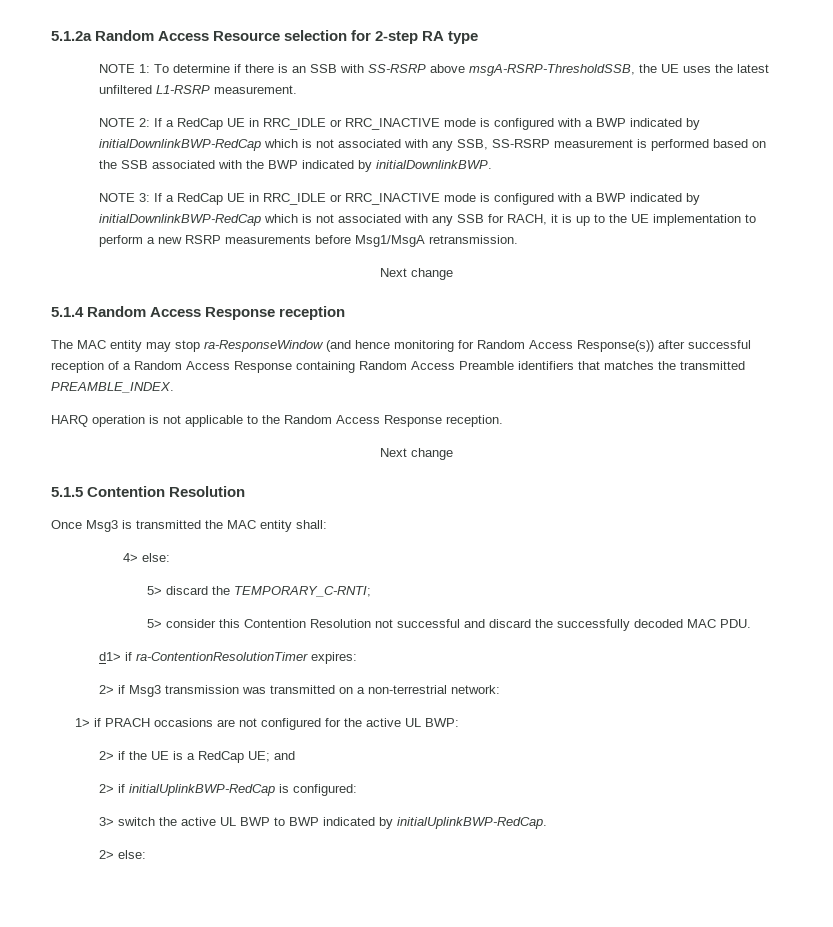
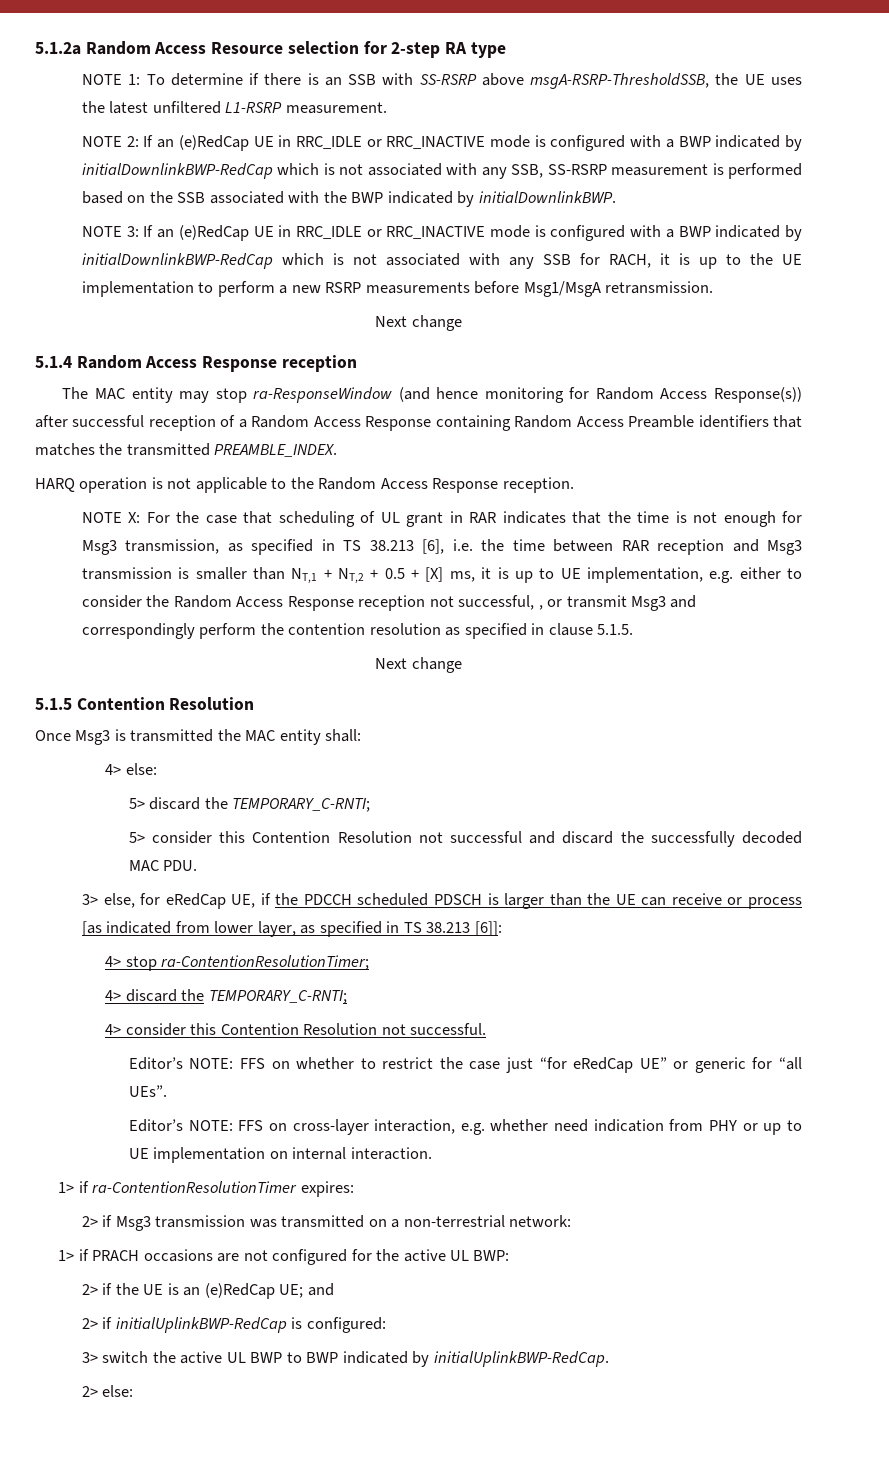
- NOTE 2: If a RedCap UE in RRC_IDLE or RRC_INACTIVE mode is configured with a BWP indicated by initialDownlinkBWP-RedCap which is not associated with any SSB, SS-RSRP measurement is performed based on the SSB associated with the BWP indicated by initialDownlinkBWP.
+ NOTE 2: If an (e)RedCap UE in RRC_IDLE or RRC_INACTIVE mode is configured with a BWP indicated by initialDownlinkBWP-RedCap which is not associated with any SSB, SS-RSRP measurement is performed based on the SSB associated with the BWP indicated by initialDownlinkBWP.
- NOTE 3: If a RedCap UE in RRC_IDLE or RRC_INACTIVE mode is configured with a BWP indicated by initialDownlinkBWP-RedCap which is not associated with any SSB for RACH, it is up to the UE implementation to perform a new RSRP measurements before Msg1/MsgA retransmission.
+ NOTE 3: If an (e)RedCap UE in RRC_IDLE or RRC_INACTIVE mode is configured with a BWP indicated by initialDownlinkBWP-RedCap which is not associated with any SSB for RACH, it is up to the UE implementation to perform a new RSRP measurements before Msg1/MsgA retransmission.
+ NOTE X: For the case that scheduling of UL grant in RAR indicates that the time is not enough for Msg3 transmission, as specified in TS 38.213 [6], i.e. the time between RAR reception and Msg3 transmission is smaller than NT,1 + NT,2 + 0.5 + [X] ms, it is up to UE implementation, e.g. either to consider the Random Access Response reception not successful, , or transmit Msg3 and correspondingly perform the contention resolution as specified in clause 5.1.5.
- d1> if ra-ContentionResolutionTimer expires:
+ 3> else, for eRedCap UE, if the PDCCH scheduled PDSCH is larger than the UE can receive or process [as indicated from lower layer, as specified in TS 38.213 [6]]:
+ 4> stop ra-ContentionResolutionTimer;
+ 4> discard the TEMPORARY_C-RNTI;
+ 4> consider this Contention Resolution not successful.
+ Editor’s NOTE: FFS on whether to restrict the case just “for eRedCap UE” or generic for “all UEs”.
+ Editor’s NOTE: FFS on cross-layer interaction, e.g. whether need indication from PHY or up to UE implementation on internal interaction.
+ 1> if ra-ContentionResolutionTimer expires:
- 2> if the UE is a RedCap UE; and
+ 2> if the UE is an (e)RedCap UE; and

